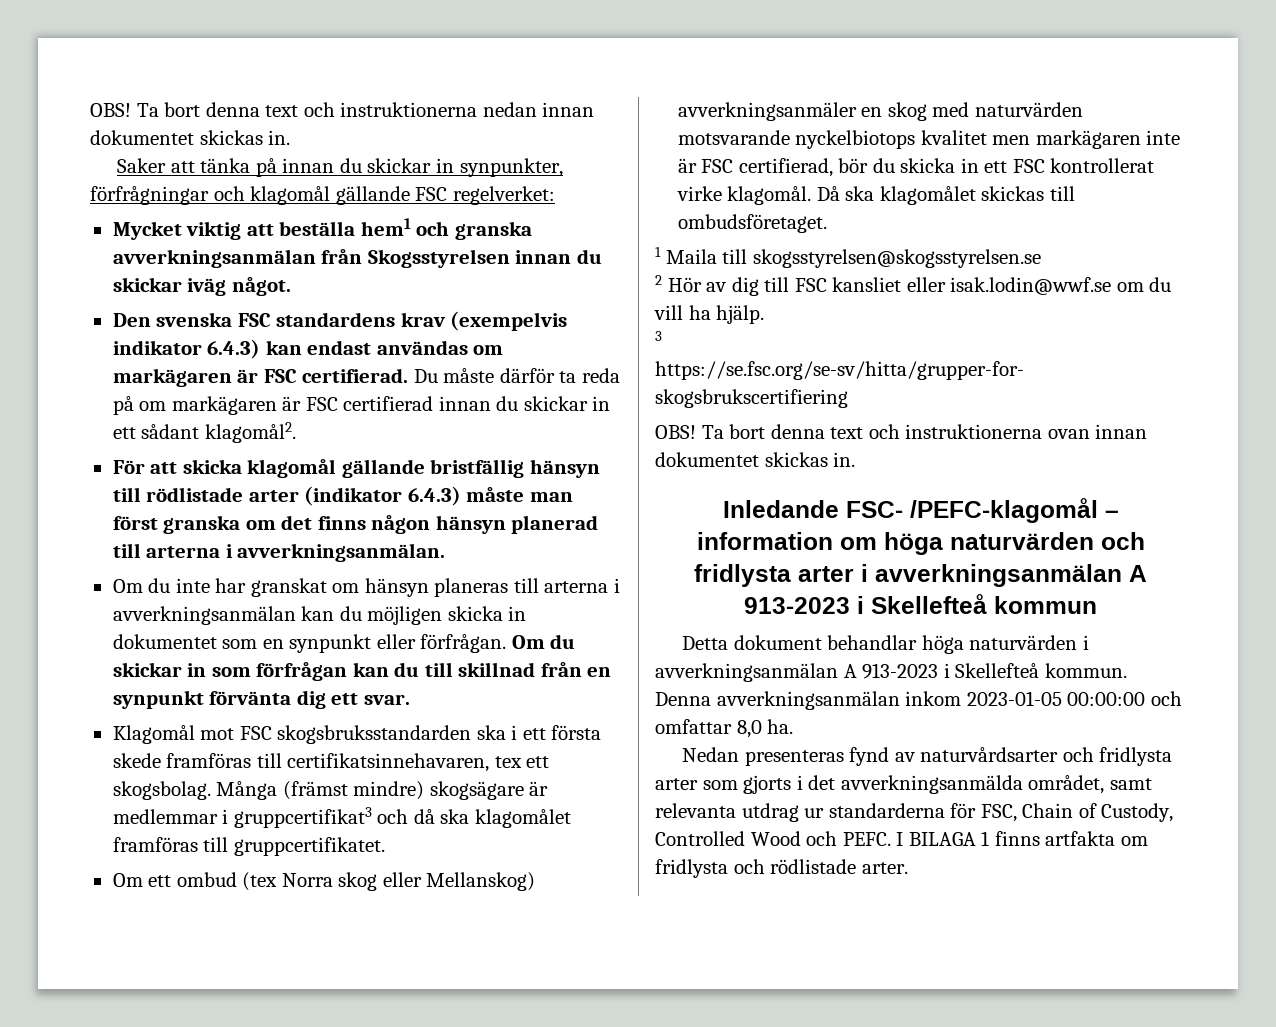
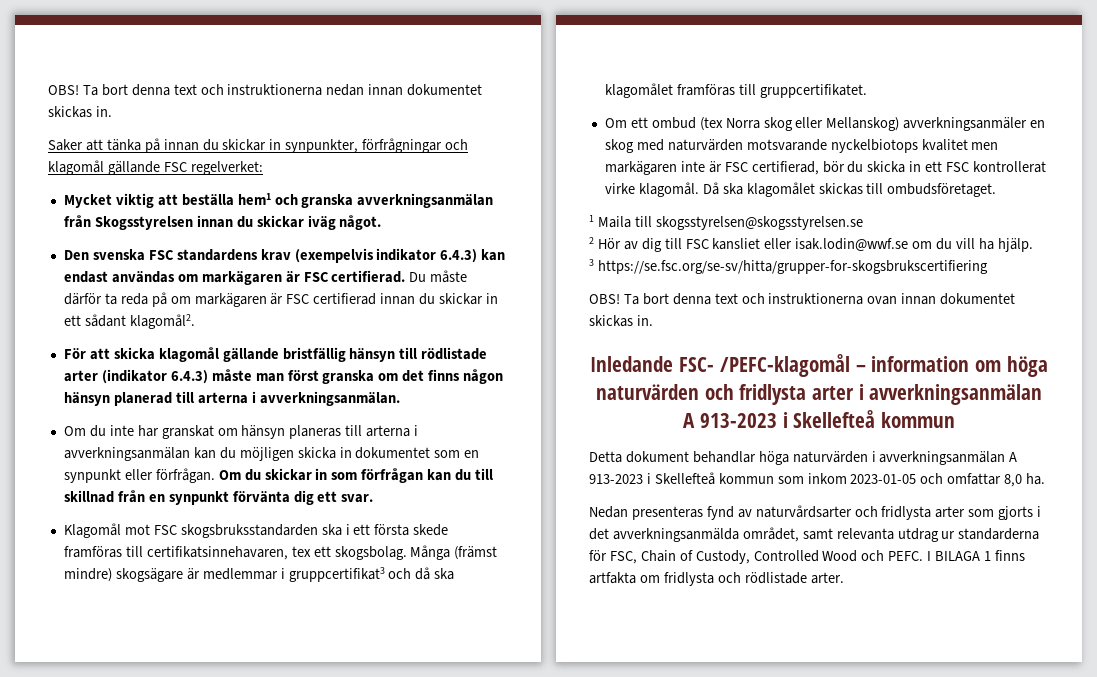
- Detta dokument behandlar höga naturvärden i avverkningsanmälan A 913-2023 i Skellefteå kommun. Denna avverkningsanmälan inkom 2023-01-05 00:00:00 och omfattar 8,0 ha.
+ Detta dokument behandlar höga naturvärden i avverkningsanmälan A 913-2023 i Skellefteå kommun som inkom 2023-01-05 och omfattar 8,0 ha.

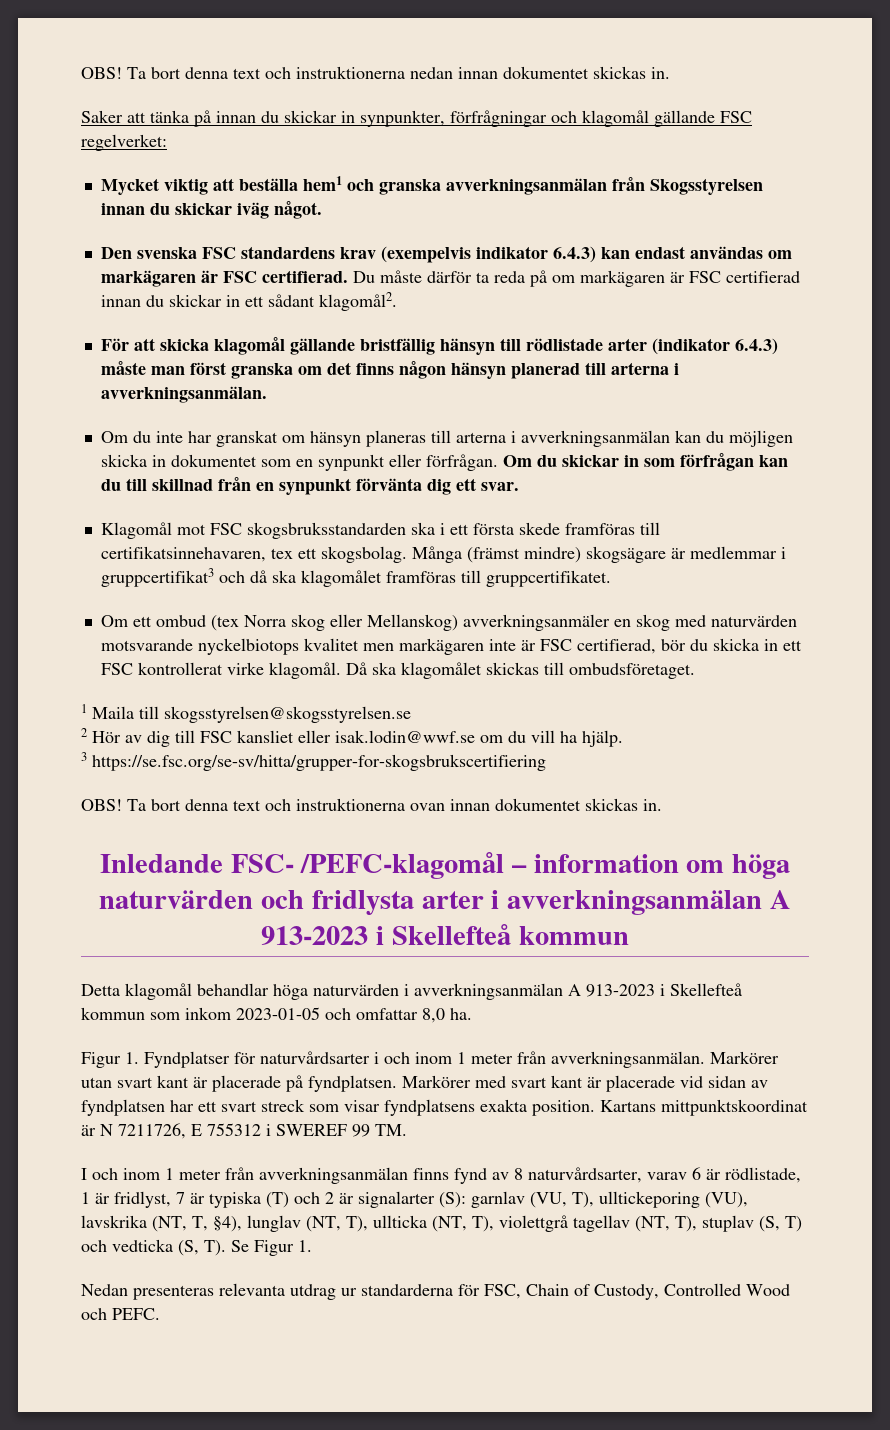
- Detta dokument behandlar höga naturvärden i avverkningsanmälan A 913-2023 i Skellefteå kommun som inkom 2023-01-05 och omfattar 8,0 ha.
+ Detta klagomål behandlar höga naturvärden i avverkningsanmälan A 913-2023 i Skellefteå kommun som inkom 2023-01-05 och omfattar 8,0 ha.
- Nedan presenteras fynd av naturvårdsarter och fridlysta arter som gjorts i det avverkningsanmälda området, samt relevanta utdrag ur standarderna för FSC, Chain of Custody, Controlled Wood och PEFC. I BILAGA 1 finns artfakta om fridlysta och rödlistade arter.
+ Figur 1. Fyndplatser för naturvårdsarter i och inom 1 meter från avverkningsanmälan. Markörer utan svart kant är placerade på fyndplatsen. Markörer med svart kant är placerade vid sidan av fyndplatsen har ett svart streck som visar fyndplatsens exakta position. Kartans mittpunktskoordinat är N 7211726, E 755312 i SWEREF 99 TM.
+ I och inom 1 meter från avverkningsanmälan finns fynd av 8 naturvårdsarter, varav 6 är rödlistade, 1 är fridlyst, 7 är typiska (T) och 2 är signalarter (S): garnlav (VU, T), ulltickeporing (VU), lavskrika (NT, T, §4), lunglav (NT, T), ullticka (NT, T), violettgrå tagellav (NT, T), stuplav (S, T) och vedticka (S, T). Se Figur 1.
+ Nedan presenteras relevanta utdrag ur standarderna för FSC, Chain of Custody, Controlled Wood och PEFC.

